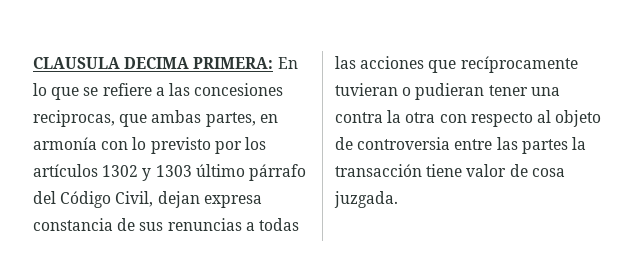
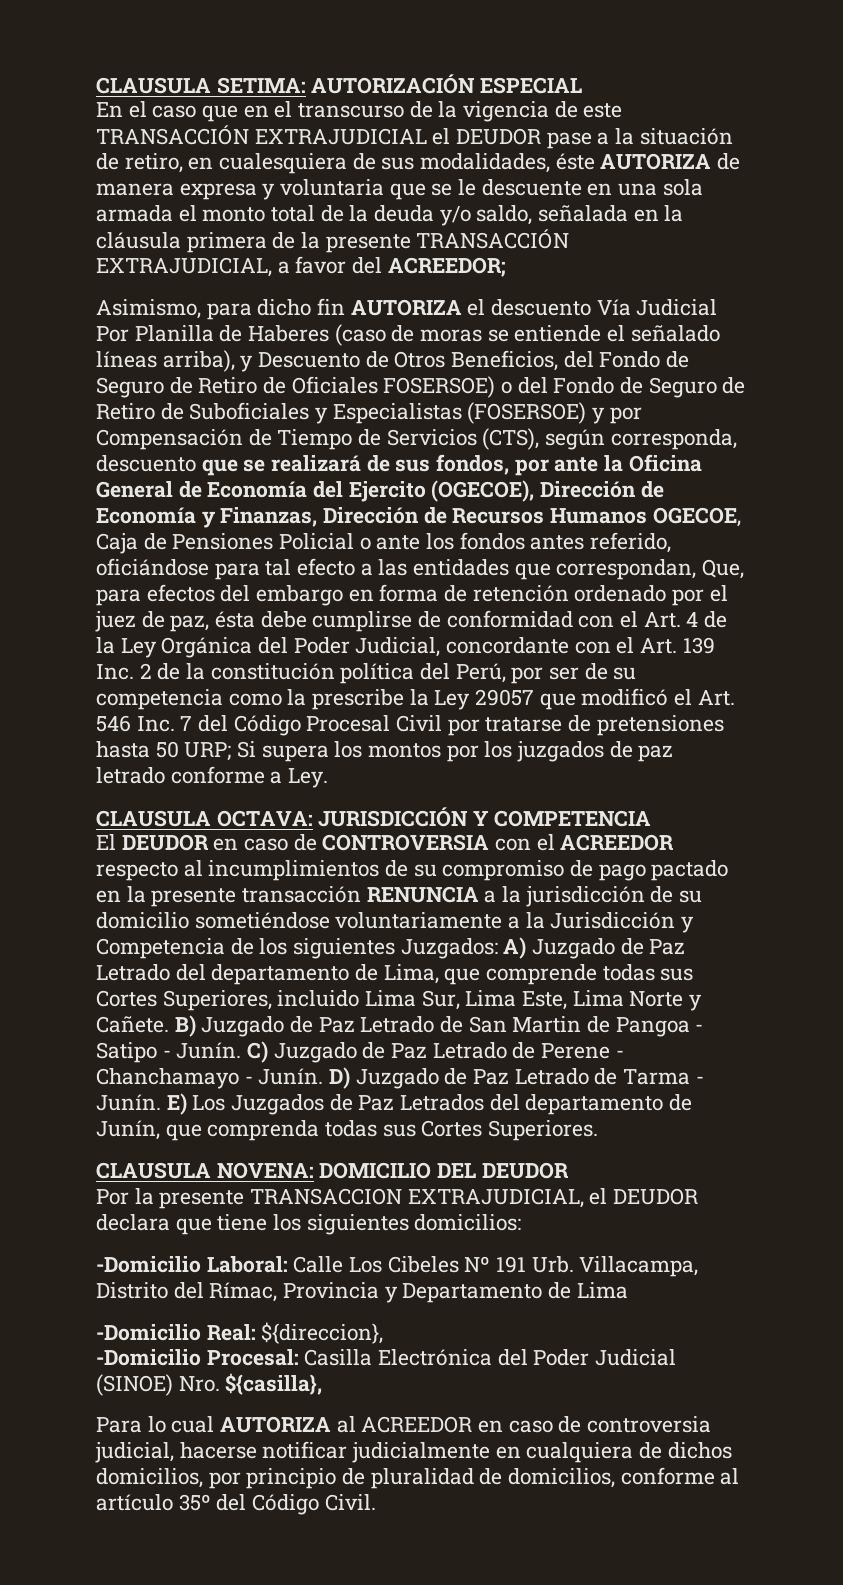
- CLAUSULA DECIMA PRIMERA: En lo que se refiere a las concesiones reciprocas, que ambas partes, en armonía con lo previsto por los artículos 1302 y 1303 último párrafo del Código Civil, dejan expresa constancia de sus renuncias a todas las acciones que recíprocamente tuvieran o pudieran tener una contra la otra con respecto al objeto de controversia entre las partes la transacción tiene valor de cosa juzgada.
+ CLAUSULA SETIMA: AUTORIZACIÓN ESPECIAL
+ En el caso que en el transcurso de la vigencia de este TRANSACCIÓN EXTRAJUDICIAL el DEUDOR pase a la situación de retiro, en cualesquiera de sus modalidades, éste AUTORIZA de manera expresa y voluntaria que se le descuente en una sola armada el monto total de la deuda y/o saldo, señalada en la cláusula primera de la presente TRANSACCIÓN EXTRAJUDICIAL, a favor del ACREEDOR;
+ Asimismo, para dicho fin AUTORIZA el descuento Vía Judicial Por Planilla de Haberes (caso de moras se entiende el señalado líneas arriba), y Descuento de Otros Beneficios, del Fondo de Seguro de Retiro de Oficiales FOSERSOE) o del Fondo de Seguro de Retiro de Suboficiales y Especialistas (FOSERSOE) y por Compensación de Tiempo de Servicios (CTS), según corresponda, descuento que se realizará de sus fondos, por ante la Oficina General de Economía del Ejercito (OGECOE), Dirección de Economía y Finanzas, Dirección de Recursos Humanos OGECOE, Caja de Pensiones Policial o ante los fondos antes referido, oficiándose para tal efecto a las entidades que correspondan, Que, para efectos del embargo en forma de retención ordenado por el juez de paz, ésta debe cumplirse de conformidad con el Art. 4 de la Ley Orgánica del Poder Judicial, concordante con el Art. 139 Inc. 2 de la constitución política del Perú, por ser de su competencia como la prescribe la Ley 29057 que modificó el Art. 546 Inc. 7 del Código Procesal Civil por tratarse de pretensiones hasta 50 URP; Si supera los montos por los juzgados de paz letrado conforme a Ley.
+ CLAUSULA OCTAVA: JURISDICCIÓN Y COMPETENCIA
+ El DEUDOR en caso de CONTROVERSIA con el ACREEDOR respecto al incumplimientos de su compromiso de pago pactado en la presente transacción RENUNCIA a la jurisdicción de su domicilio sometiéndose voluntariamente a la Jurisdicción y Competencia de los siguientes Juzgados: A) Juzgado de Paz Letrado del departamento de Lima, que comprende todas sus Cortes Superiores, incluido Lima Sur, Lima Este, Lima Norte y Cañete. B) Juzgado de Paz Letrado de San Martin de Pangoa - Satipo - Junín. C) Juzgado de Paz Letrado de Perene - Chanchamayo - Junín. D) Juzgado de Paz Letrado de Tarma - Junín. E) Los Juzgados de Paz Letrados del departamento de Junín, que comprenda todas sus Cortes Superiores.
+ CLAUSULA NOVENA: DOMICILIO DEL DEUDOR
+ Por la presente TRANSACCION EXTRAJUDICIAL, el DEUDOR declara que tiene los siguientes domicilios:
+ -Domicilio Laboral: Calle Los Cibeles Nº 191 Urb. Villacampa, Distrito del Rímac, Provincia y Departamento de Lima
+ -Domicilio Real: ${direccion},
+ -Domicilio Procesal: Casilla Electrónica del Poder Judicial (SINOE) Nro. ${casilla},
+ Para lo cual AUTORIZA al ACREEDOR en caso de controversia judicial, hacerse notificar judicialmente en cualquiera de dichos domicilios, por principio de pluralidad de domicilios, conforme al artículo 35º del Código Civil.

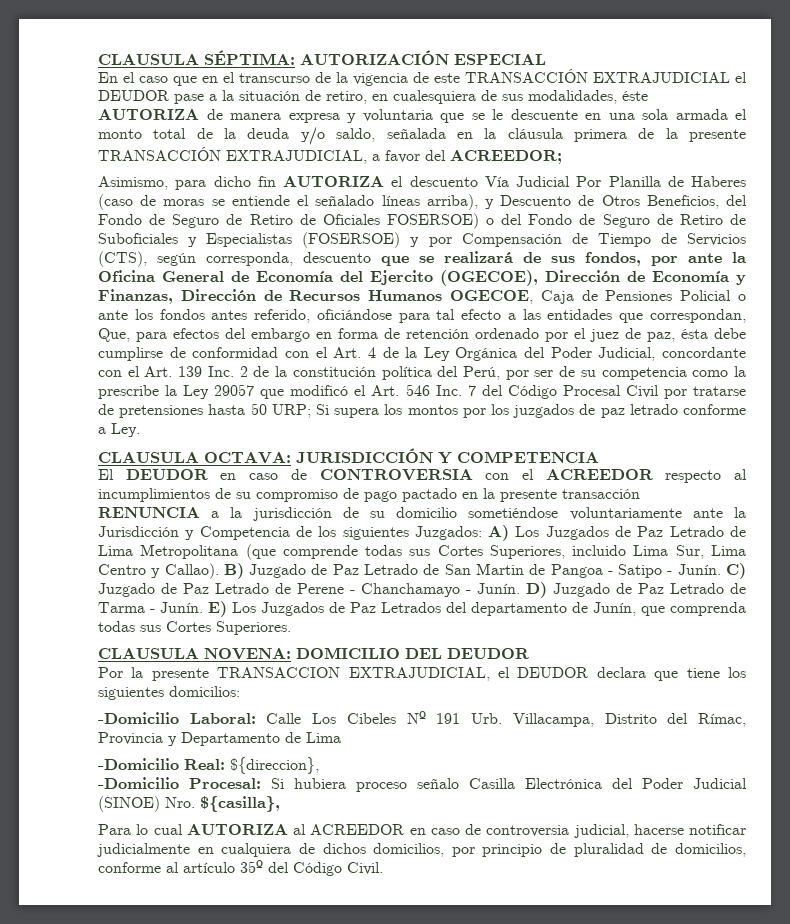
- CLAUSULA SETIMA: AUTORIZACIÓN ESPECIAL
+ CLAUSULA SÉPTIMA: AUTORIZACIÓN ESPECIAL
- El DEUDOR en caso de CONTROVERSIA con el ACREEDOR respecto al incumplimientos de su compromiso de pago pactado en la presente transacción RENUNCIA a la jurisdicción de su domicilio sometiéndose voluntariamente a la Jurisdicción y Competencia de los siguientes Juzgados: A) Juzgado de Paz Letrado del departamento de Lima, que comprende todas sus Cortes Superiores, incluido Lima Sur, Lima Este, Lima Norte y Cañete.
+ El DEUDOR en caso de CONTROVERSIA con el ACREEDOR respecto al incumplimientos de su compromiso de pago pactado en la presente transacción RENUNCIA a la jurisdicción de su domicilio sometiéndose voluntariamente ante la Jurisdicción y Competencia de los siguientes Juzgados: A) Los Juzgados de Paz Letrado de Lima Metropolitana (que comprende todas sus Cortes Superiores, incluido Lima Sur, Lima Centro y Callao).
- -Domicilio Procesal: Casilla Electrónica del Poder Judicial (SINOE) Nro. ${casilla},
+ -Domicilio Procesal: Si hubiera proceso señalo Casilla Electrónica del Poder Judicial (SINOE) Nro. ${casilla},

